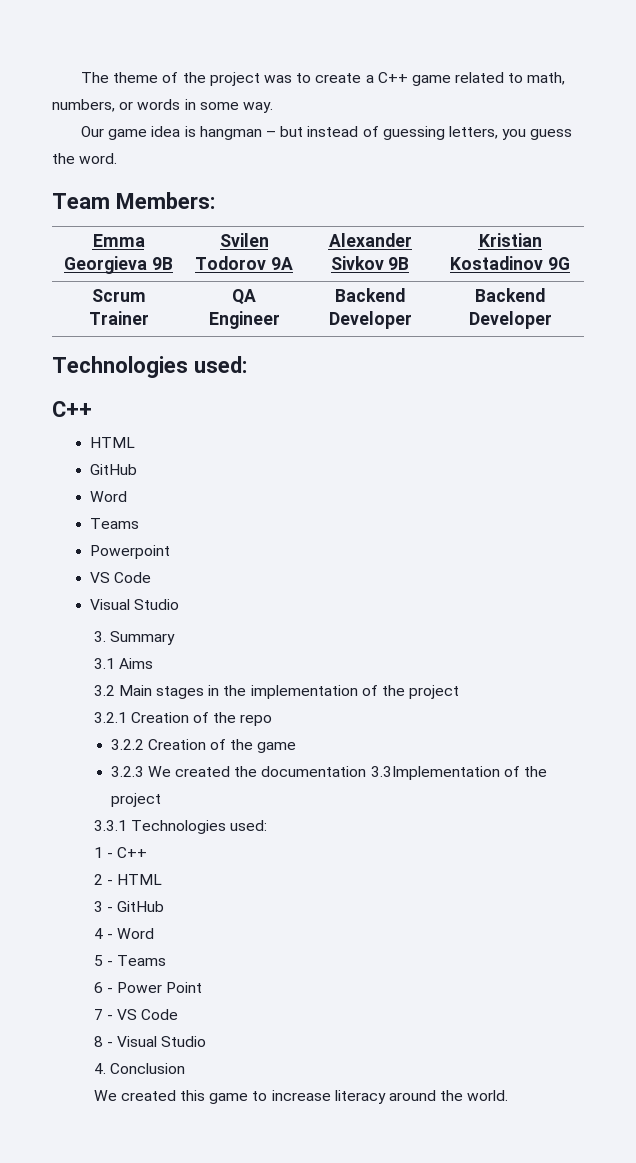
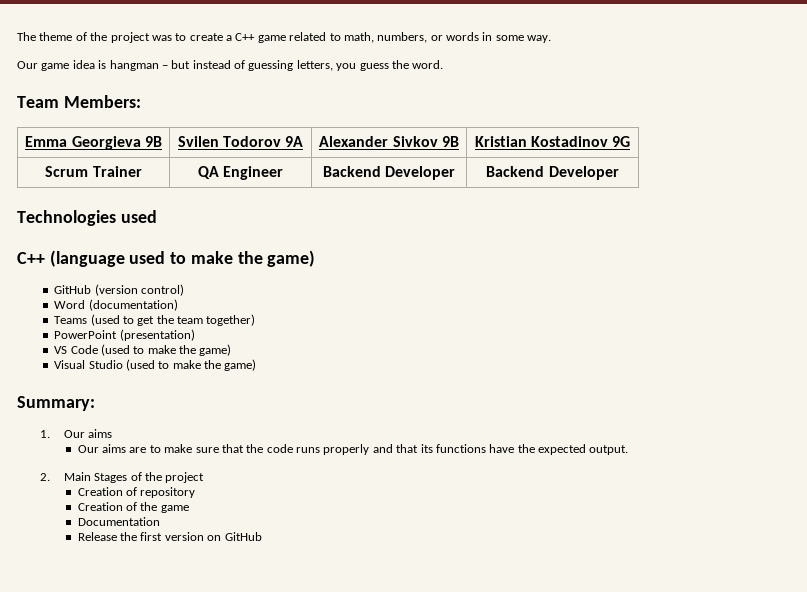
  Scrum Trainer | QA Engineer | Backend Developer | Backend Developer
- Technologies used:
- C++
- HTML
- GitHub
- Word
- Teams
- Powerpoint
- VS Code
- Visual Studio
- 3. Summary
- 3.1 Aims
- 3.2 Main stages in the implementation of the project
- 3.2.1 Creation of the repo
- 3.2.2 Creation of the game
+ Technologies used
+ C++ (language used to make the game)
+ GitHub (version control)
+ Word (documentation)
+ Teams (used to get the team together)
+ PowerPoint (presentation)
+ VS Code (used to make the game)
+ Visual Studio (used to make the game)
+ Summary:
+ 1. Our aims
+ Our aims are to make sure that the code runs properly and that its functions have the expected output.
+ 2. Main Stages of the project
+ Creation of repository
+ Creation of the game
- 3.2.3 We created the documentation 3.3Implementation of the project
- 3.3.1 Technologies used:
- 1 - C++
- 2 - HTML
- 3 - GitHub
- 4 - Word
- 5 - Teams
- 6 - Power Point
- 7 - VS Code
- 8 - Visual Studio
- 4. Conclusion
- We created this game to increase literacy around the world.
+ Documentation
+ Release the first version on GitHub

